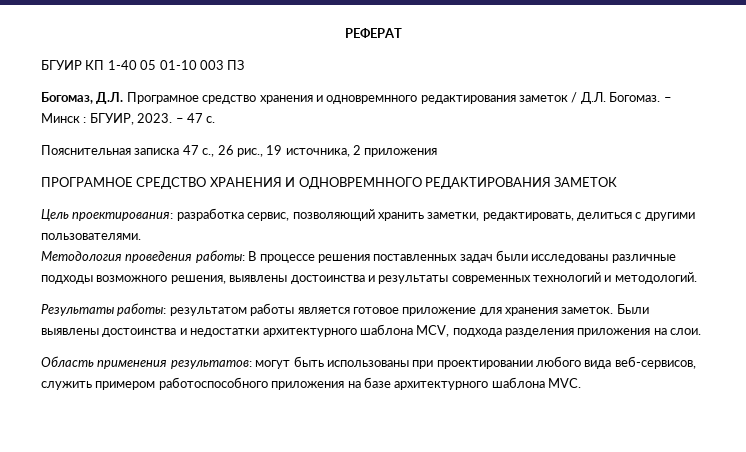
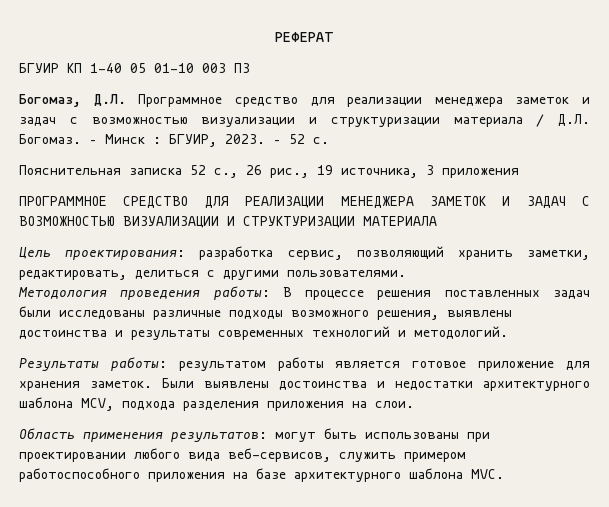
- Богомаз, Д.Л. Програмное средство хранения и одновремнного редактирования заметок / Д.Л. Богомаз.
+ Богомаз, Д.Л. Программное средство для реализации менеджера заметок и задач с возможностью визуализации и структуризации материала / Д.Л. Богомаз.
- – 47 с.
+ – 52 с.
- Пояснительная записка 47 с., 26 рис., 19 источника, 2 приложения
+ Пояснительная записка 52 с., 26 рис., 19 источника, 3 приложения
- ПРОГРАМНОЕ СРЕДСТВО ХРАНЕНИЯ И ОДНОВРЕМННОГО РЕДАКТИРОВАНИЯ ЗАМЕТОК
+ ПРОГРАММНОЕ СРЕДСТВО ДЛЯ РЕАЛИЗАЦИИ МЕНЕДЖЕРА ЗАМЕТОК И ЗАДАЧ С ВОЗМОЖНОСТЬЮ ВИЗУАЛИЗАЦИИ И СТРУКТУРИЗАЦИИ МАТЕРИАЛА

